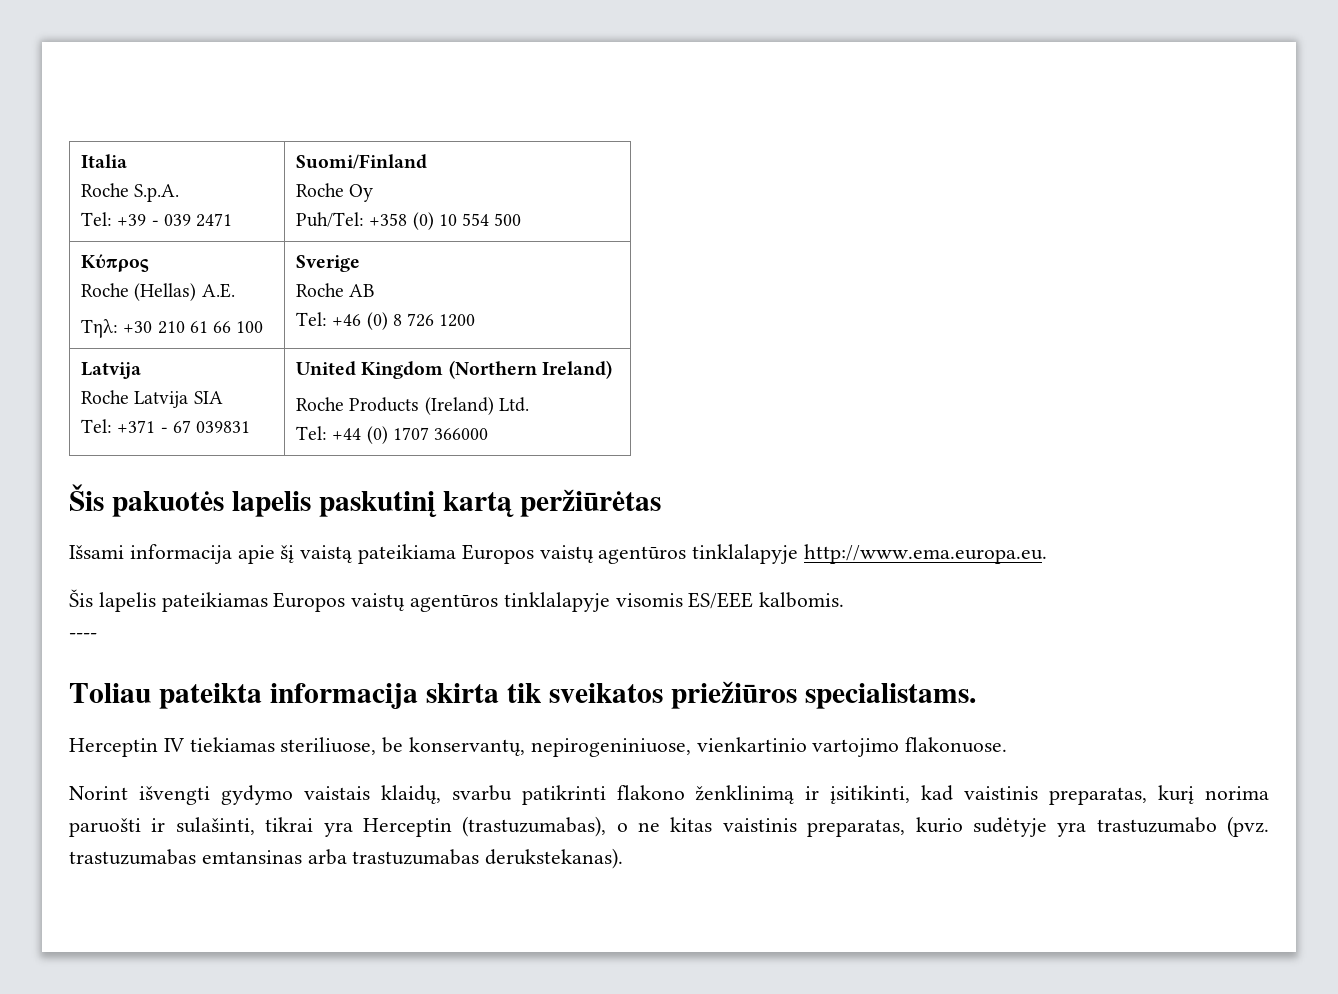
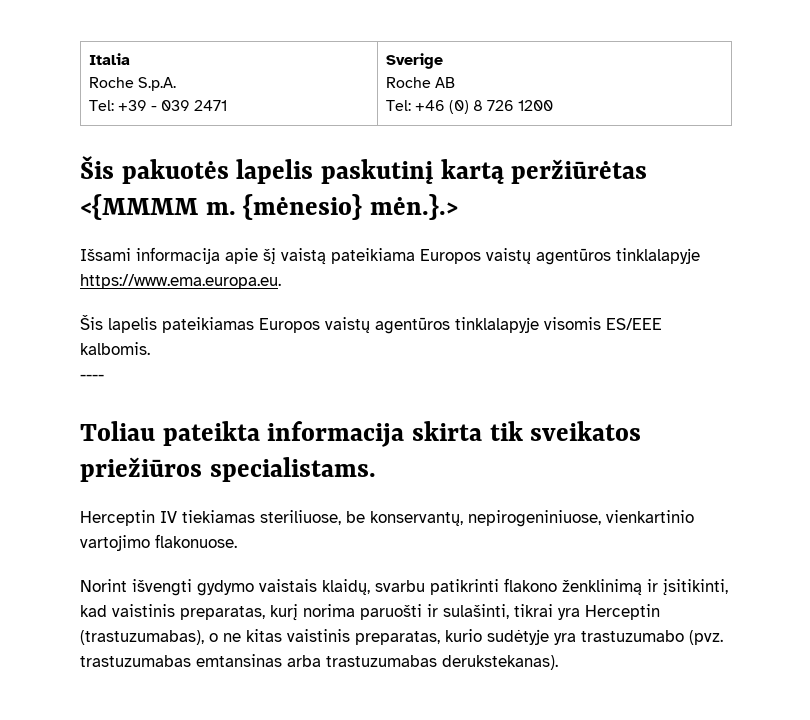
  Italia
  Roche S.p.A.
- Tel: +39 - 039 2471 | Suomi/Finland
- Roche Oy
- Puh/Tel: +358 (0) 10 554 500
- Kύπρος
- Roche (Hellas) A.E.
- Τηλ: +30 210 61 66 100 | Sverige
+ Tel: +39 - 039 2471 | Sverige
  Roche AB
  Tel: +46 (0) 8 726 1200
- Latvija
- Roche Latvija SIA
- Tel: +371 - 67 039831 | United Kingdom (Northern Ireland)
- Roche Products (Ireland) Ltd.
- Tel: +44 (0) 1707 366000
- Šis pakuotės lapelis paskutinį kartą peržiūrėtas
+ Šis pakuotės lapelis paskutinį kartą peržiūrėtas <{MMMM m. {mėnesio} mėn.}.>
- Išsami informacija apie šį vaistą pateikiama Europos vaistų agentūros tinklalapyje http://www.ema.europa.eu.
+ Išsami informacija apie šį vaistą pateikiama Europos vaistų agentūros tinklalapyje https://www.ema.europa.eu.

